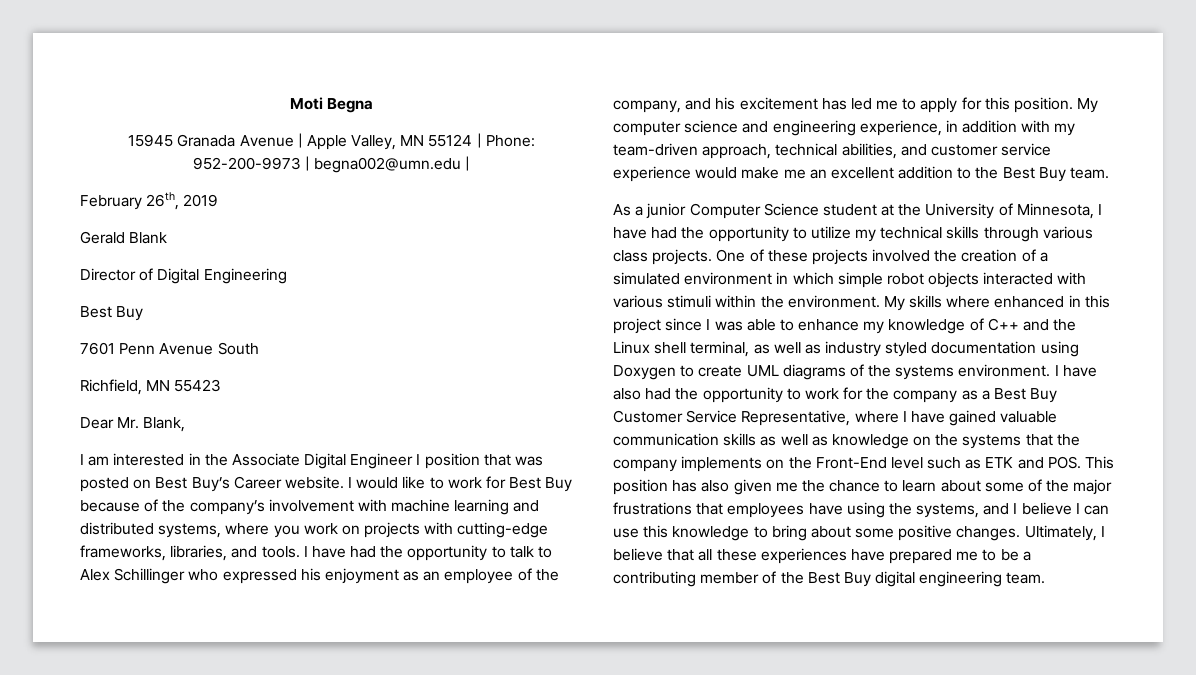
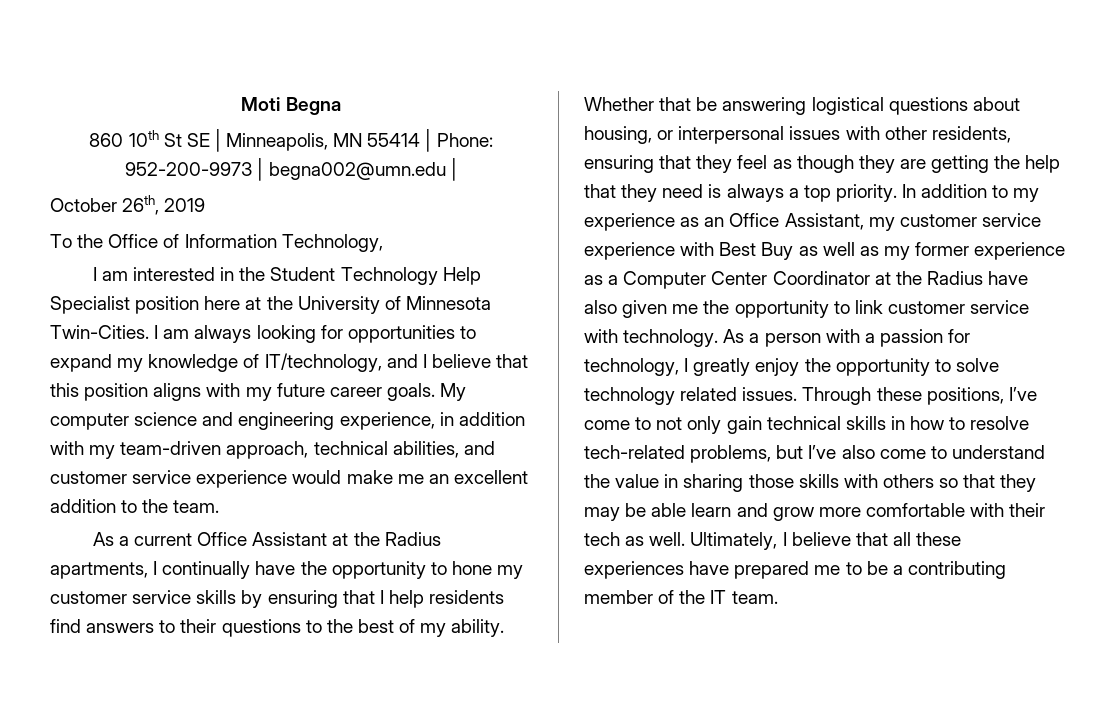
- 15945 Granada Avenue | Apple Valley, MN 55124 | Phone: 952-200-9973 | begna002@umn.edu |
+ 860 10th St SE | Minneapolis, MN 55414 | Phone: 952-200-9973 | begna002@umn.edu |
- February 26th, 2019
+ October 26th, 2019
- Gerald Blank
- Director of Digital Engineering
- Best Buy
- 7601 Penn Avenue South
- Richfield, MN 55423
- Dear Mr. Blank,
+ To the Office of Information Technology,
- I am interested in the Associate Digital Engineer I position that was posted on Best Buy’s Career website. I would like to work for Best Buy because of the company’s involvement with machine learning and distributed systems, where you work on projects with cutting-edge frameworks, libraries, and tools. I have had the opportunity to talk to Alex Schillinger who expressed his enjoyment as an employee of the company, and his excitement has led me to apply for this position.
+ I am interested in the Student Technology Help Specialist position here at the University of Minnesota Twin-Cities. I am always looking for opportunities to expand my knowledge of IT/technology, and I believe that this position aligns with my future career goals.
- My computer science and engineering experience, in addition with my team-driven approach, technical abilities, and customer service experience would make me an excellent addition to the Best Buy team.
+ My computer science and engineering experience, in addition with my team-driven approach, technical abilities, and customer service experience would make me an excellent addition to the team.
- As a junior Computer Science student at the University of Minnesota, I have had the opportunity to utilize my technical skills through various class projects. One of these projects involved the creation of a simulated environment in which simple robot objects interacted with various stimuli within the environment. My skills where enhanced in this project since I was able to enhance my knowledge of C++ and the Linux shell terminal, as well as industry styled documentation using Doxygen to create UML diagrams of the systems environment. I have also had the opportunity to work for the company as a Best Buy Customer Service Representative, where I have gained valuable communication skills as well as knowledge on the systems that the company implements on the Front-End level such as ETK and POS. This position has also given me the chance to learn about some of the major frustrations that employees have using the systems, and I believe I can use this knowledge to bring about some positive changes.
+ As a current Office Assistant at the Radius apartments, I continually have the opportunity to hone my customer service skills by ensuring that I help residents find answers to their questions to the best of my ability. Whether that be answering logistical questions about housing, or interpersonal issues with other residents, ensuring that they feel as though they are getting the help that they need is always a top priority. In addition to my experience as an Office Assistant, my customer service experience with Best Buy as well as my former experience as a Computer Center Coordinator at the Radius have also given me the opportunity to link customer service with technology. As a person with a passion for technology, I greatly enjoy the opportunity to solve technology related issues. Through these positions, I’ve come to not only gain technical skills in how to resolve tech-related problems, but I’ve also come to understand the value in sharing those skills with others so that they may be able learn and grow more comfortable with their tech as well.
- Ultimately, I believe that all these experiences have prepared me to be a contributing member of the Best Buy digital engineering team.
+ Ultimately, I believe that all these experiences have prepared me to be a contributing member of the IT team.

